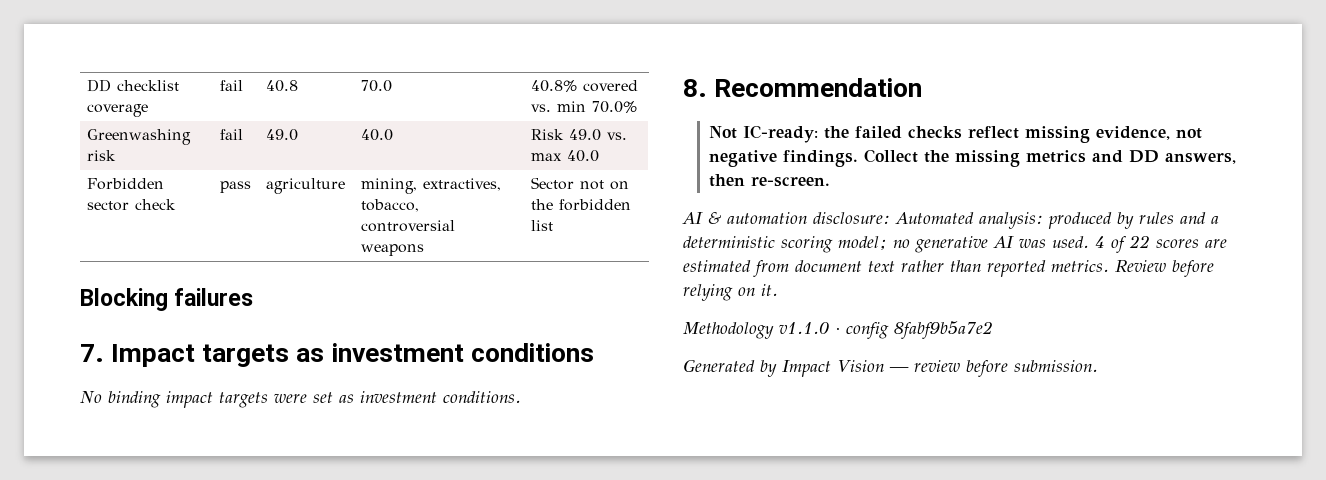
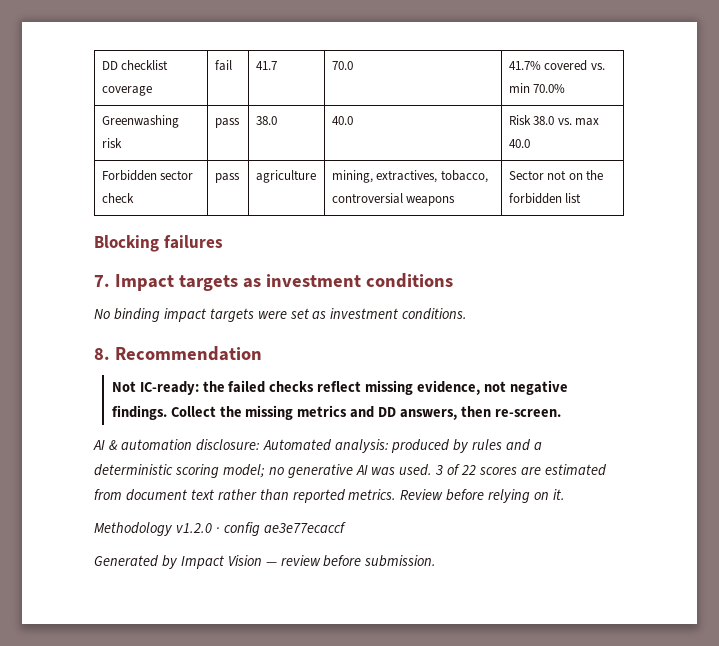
- DD checklist coverage | fail | 40.8 | 70.0 | 40.8% covered vs. min 70.0%
+ DD checklist coverage | fail | 41.7 | 70.0 | 41.7% covered vs. min 70.0%
- Greenwashing risk | fail | 49.0 | 40.0 | Risk 49.0 vs. max 40.0
+ Greenwashing risk | pass | 38.0 | 40.0 | Risk 38.0 vs. max 40.0
- 4 of 22 scores are estimated from document text rather than reported metrics.
+ 3 of 22 scores are estimated from document text rather than reported metrics.
- Methodology v1.1.0 · config 8fabf9b5a7e2
+ Methodology v1.2.0 · config ae3e77ecaccf

